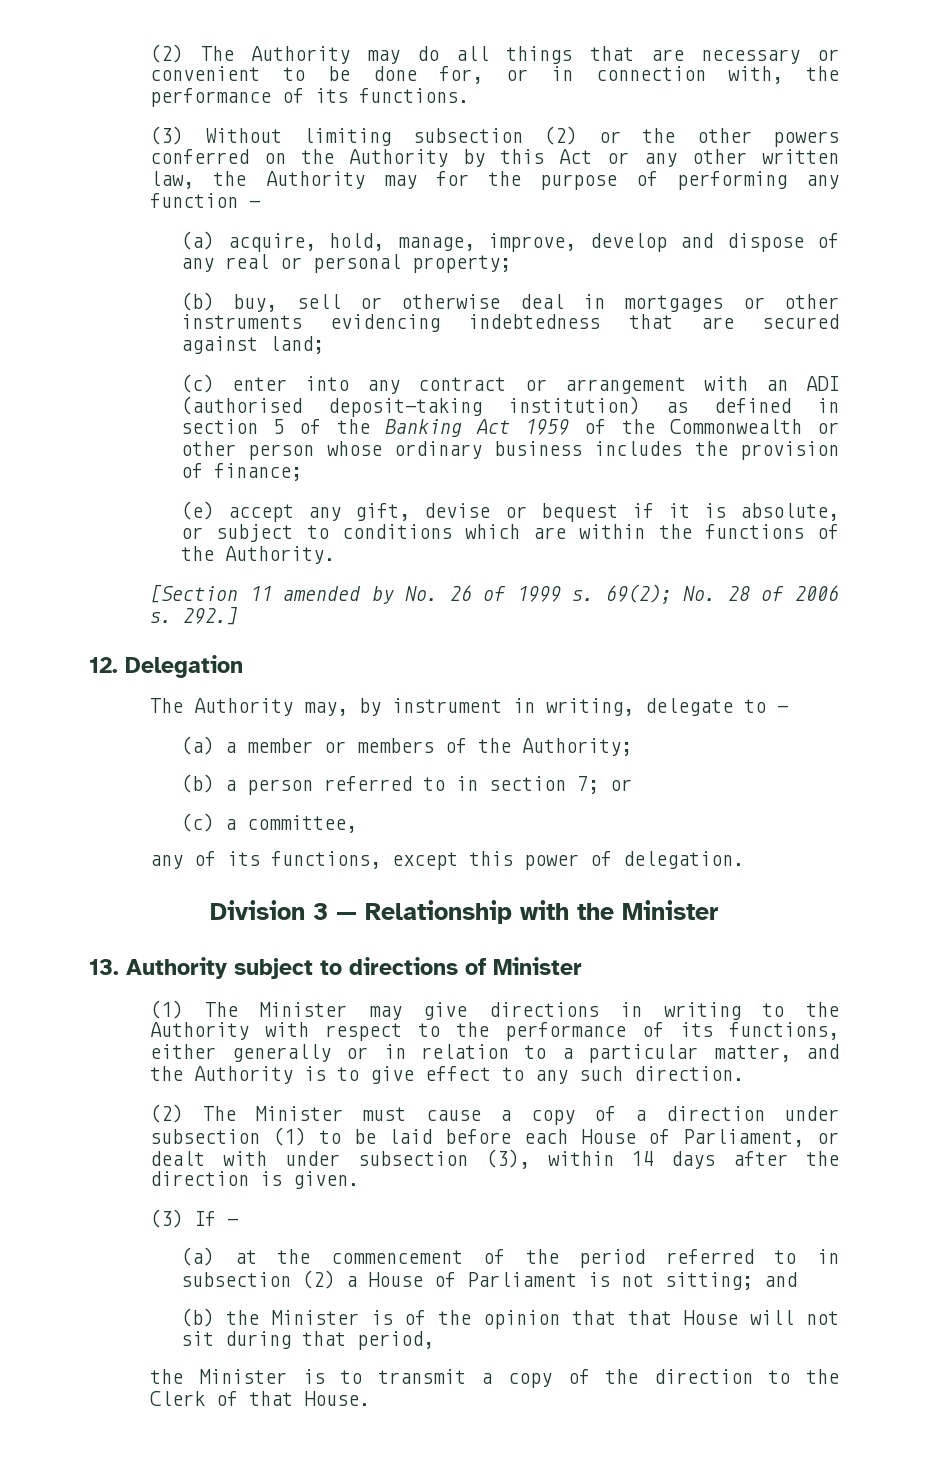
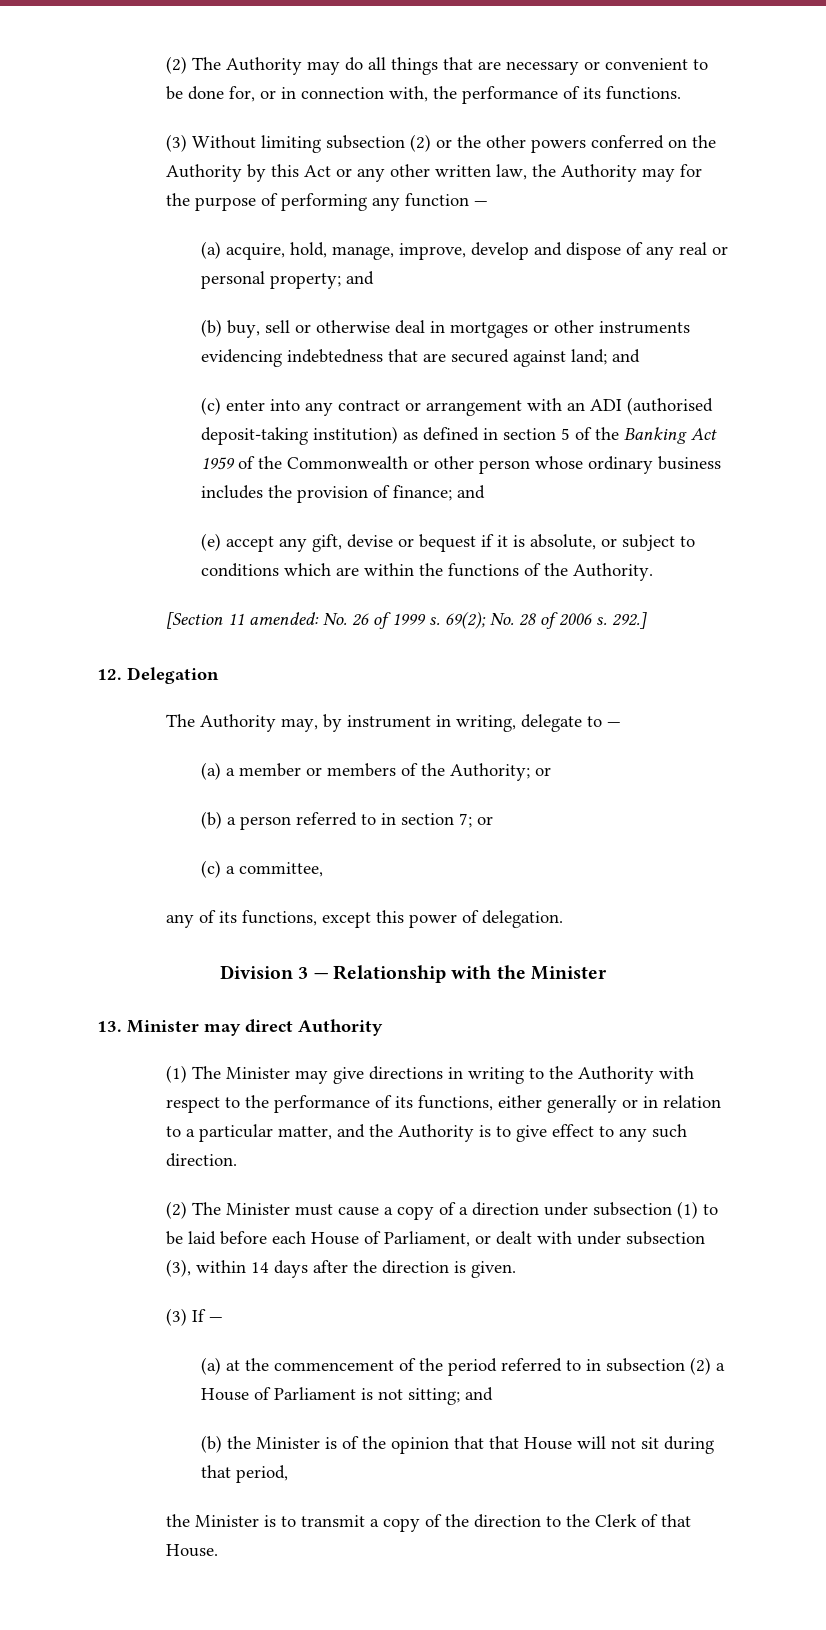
- (a) acquire, hold, manage, improve, develop and dispose of any real or personal property;
+ (a) acquire, hold, manage, improve, develop and dispose of any real or personal property; and
- (b) buy, sell or otherwise deal in mortgages or other instruments evidencing indebtedness that are secured against land;
+ (b) buy, sell or otherwise deal in mortgages or other instruments evidencing indebtedness that are secured against land; and
- (c) enter into any contract or arrangement with an ADI (authorised deposit-taking institution) as defined in section 5 of the Banking Act 1959 of the Commonwealth or other person whose ordinary business includes the provision of finance;
+ (c) enter into any contract or arrangement with an ADI (authorised deposit-taking institution) as defined in section 5 of the Banking Act 1959 of the Commonwealth or other person whose ordinary business includes the provision of finance; and
- [Section 11 amended by No. 26 of 1999 s.
+ [Section 11 amended: No. 26 of 1999 s.
- (a) a member or members of the Authority;
+ (a) a member or members of the Authority; or
- 13. Authority subject to directions of Minister
+ 13. Minister may direct Authority

